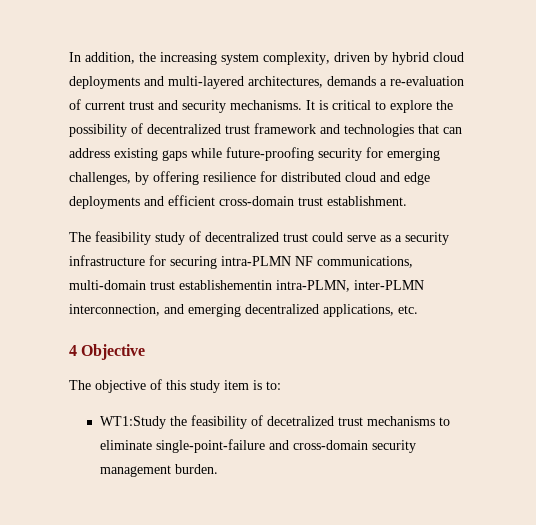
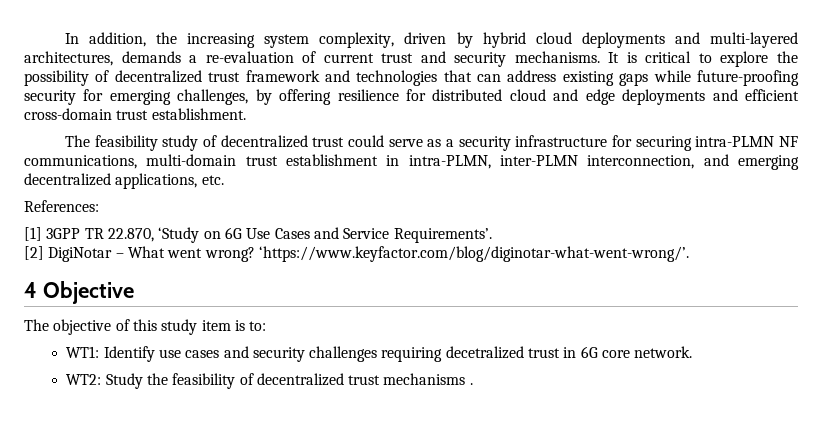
- The feasibility study of decentralized trust could serve as a security infrastructure for securing intra-PLMN NF communications, multi-domain trust establishementin intra-PLMN, inter-PLMN interconnection, and emerging decentralized applications, etc.
+ The feasibility study of decentralized trust could serve as a security infrastructure for securing intra-PLMN NF communications, multi-domain trust establishment in intra-PLMN, inter-PLMN interconnection, and emerging decentralized applications, etc.
+ References:
+ [1] 3GPP TR 22.870, ‘Study on 6G Use Cases and Service Requirements’.
+ [2] DigiNotar – What went wrong? ‘https://www.keyfactor.com/blog/diginotar-what-went-wrong/’.
- WT1:Study the feasibility of decetralized trust mechanisms to eliminate single-point-failure and cross-domain security management burden.
+ WT1: Identify use cases and security challenges requiring decetralized trust in 6G core network.
+ WT2: Study the feasibility of decentralized trust mechanisms .

